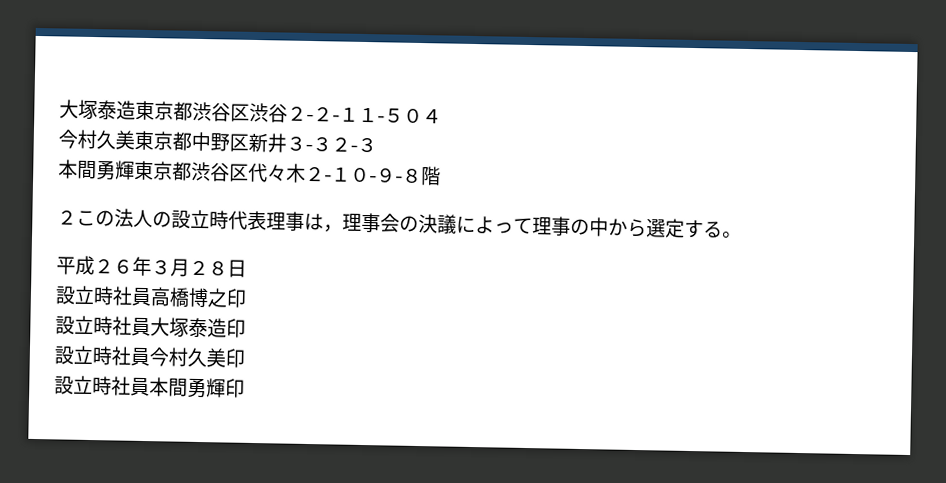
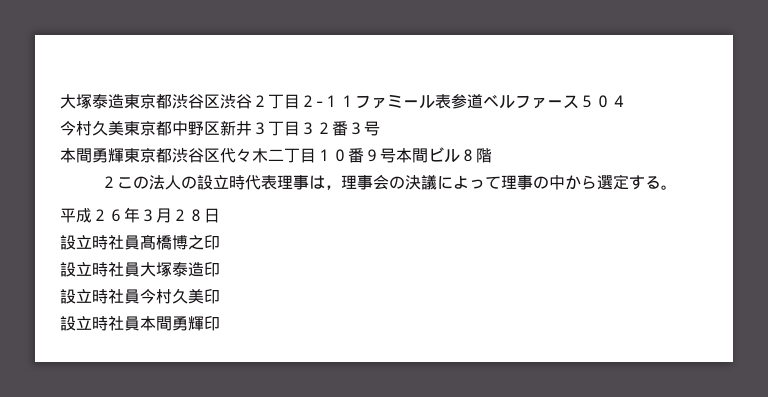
- 大塚泰造東京都渋谷区渋谷２-２-１１-５０４
+ 大塚泰造東京都渋谷区渋谷２丁目２-１１ファミール表参道ベルファース５０４
- 今村久美東京都中野区新井３-３２-３
+ 今村久美東京都中野区新井３丁目３２番３号
- 本間勇輝東京都渋谷区代々木２-１０-９-８階
+ 本間勇輝東京都渋谷区代々木二丁目１０番９号本間ビル８階
- 設立時社員高橋博之印
+ 設立時社員髙橋博之印

